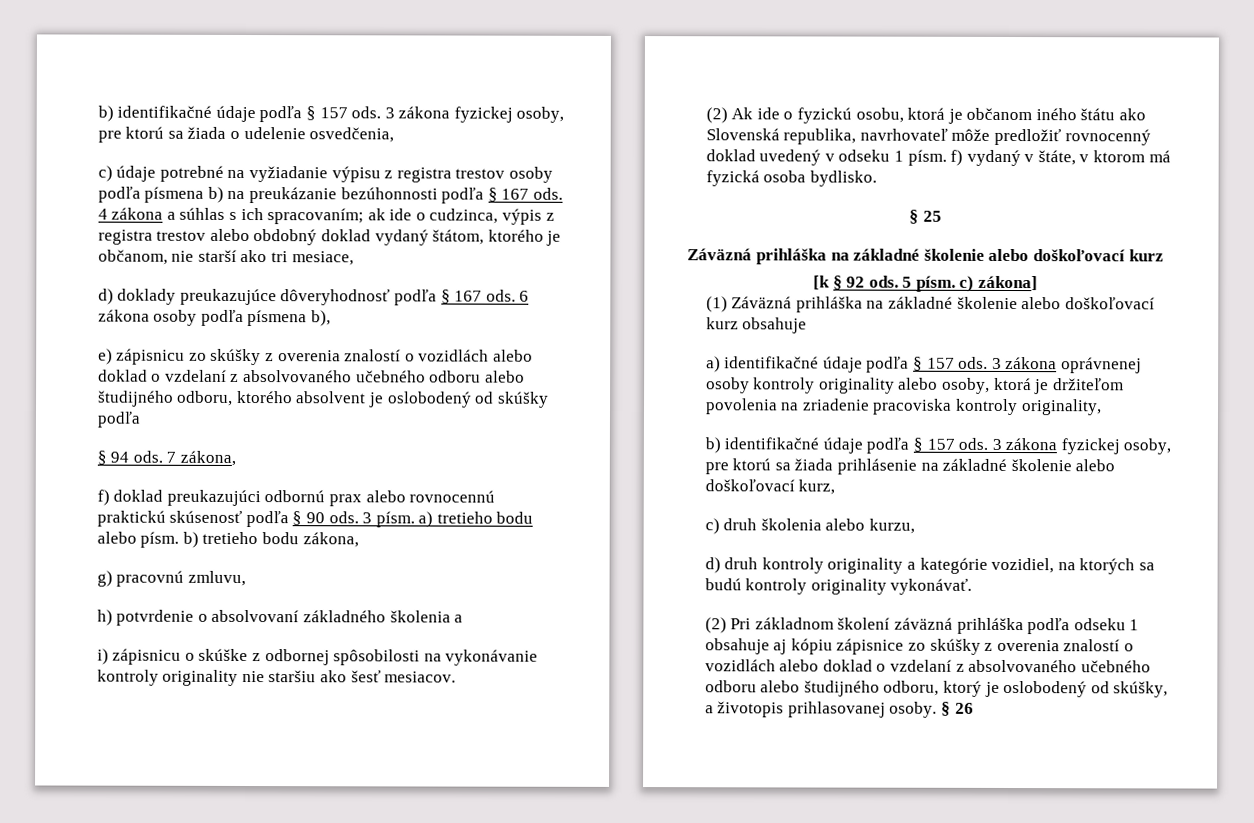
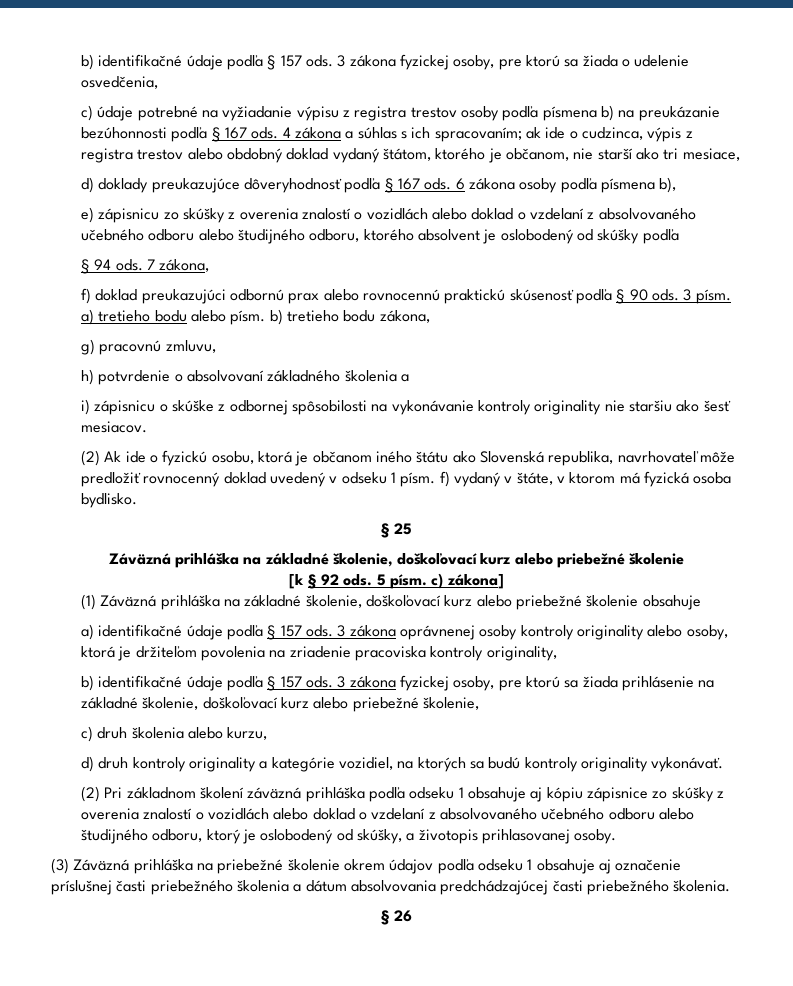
  § 25
- Záväzná prihláška na základné školenie alebo doškoľovací kurz
+ Záväzná prihláška na základné školenie, doškoľovací kurz alebo priebežné školenie
- (1) Záväzná prihláška na základné školenie alebo doškoľovací kurz obsahuje
+ (1) Záväzná prihláška na základné školenie, doškoľovací kurz alebo priebežné školenie obsahuje
- 3 zákona fyzickej osoby, pre ktorú sa žiada prihlásenie na základné školenie alebo doškoľovací kurz,
+ 3 zákona fyzickej osoby, pre ktorú sa žiada prihlásenie na základné školenie, doškoľovací kurz alebo priebežné školenie,
- (2) Pri základnom školení záväzná prihláška podľa odseku 1 obsahuje aj kópiu zápisnice zo skúšky z overenia znalostí o vozidlách alebo doklad o vzdelaní z absolvovaného učebného odboru alebo študijného odboru, ktorý je oslobodený od skúšky, a životopis prihlasovanej osoby. § 26
+ (2) Pri základnom školení záväzná prihláška podľa odseku 1 obsahuje aj kópiu zápisnice zo skúšky z overenia znalostí o vozidlách alebo doklad o vzdelaní z absolvovaného učebného odboru alebo študijného odboru, ktorý je oslobodený od skúšky, a životopis prihlasovanej osoby.
+ (3) Záväzná prihláška na priebežné školenie okrem údajov podľa odseku 1 obsahuje aj označenie príslušnej časti priebežného školenia a dátum absolvovania predchádzajúcej časti priebežného školenia.
+ § 26

